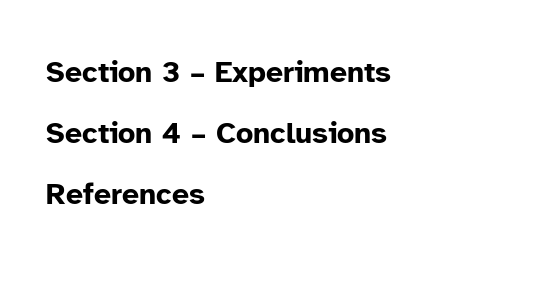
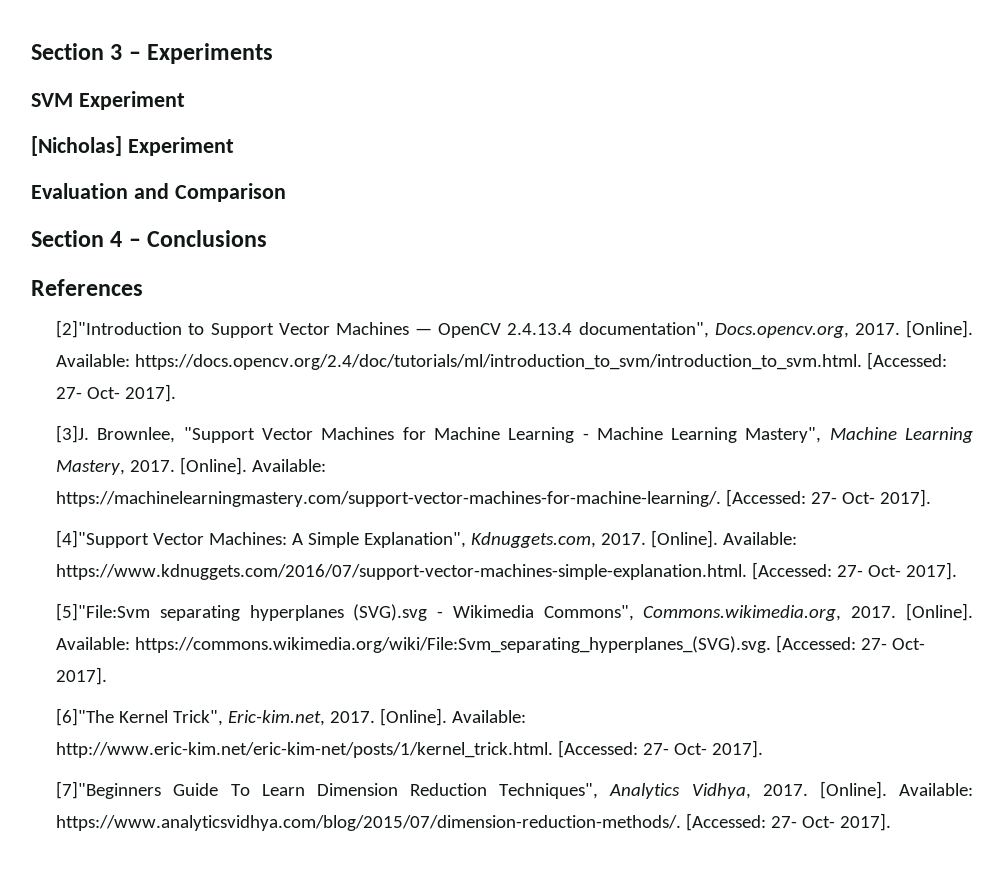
+ SVM Experiment
+ [Nicholas] Experiment
+ Evaluation and Comparison
+ [2]"Introduction to Support Vector Machines — OpenCV 2.4.13.4 documentation", Docs.opencv.org, 2017. [Online]. Available: https://docs.opencv.org/2.4/doc/tutorials/ml/introduction_to_svm/introduction_to_svm.html. [Accessed: 27- Oct- 2017].
+ [3]J. Brownlee, "Support Vector Machines for Machine Learning - Machine Learning Mastery", Machine Learning Mastery, 2017. [Online]. Available: https://machinelearningmastery.com/support-vector-machines-for-machine-learning/. [Accessed: 27- Oct- 2017].
+ [4]"Support Vector Machines: A Simple Explanation", Kdnuggets.com, 2017. [Online]. Available: https://www.kdnuggets.com/2016/07/support-vector-machines-simple-explanation.html. [Accessed: 27- Oct- 2017].
+ [5]"File:Svm separating hyperplanes (SVG).svg - Wikimedia Commons", Commons.wikimedia.org, 2017. [Online]. Available: https://commons.wikimedia.org/wiki/File:Svm_separating_hyperplanes_(SVG).svg. [Accessed: 27- Oct- 2017].
+ [6]"The Kernel Trick", Eric-kim.net, 2017. [Online]. Available: http://www.eric-kim.net/eric-kim-net/posts/1/kernel_trick.html. [Accessed: 27- Oct- 2017].
+ [7]"Beginners Guide To Learn Dimension Reduction Techniques", Analytics Vidhya, 2017. [Online]. Available: https://www.analyticsvidhya.com/blog/2015/07/dimension-reduction-methods/. [Accessed: 27- Oct- 2017].

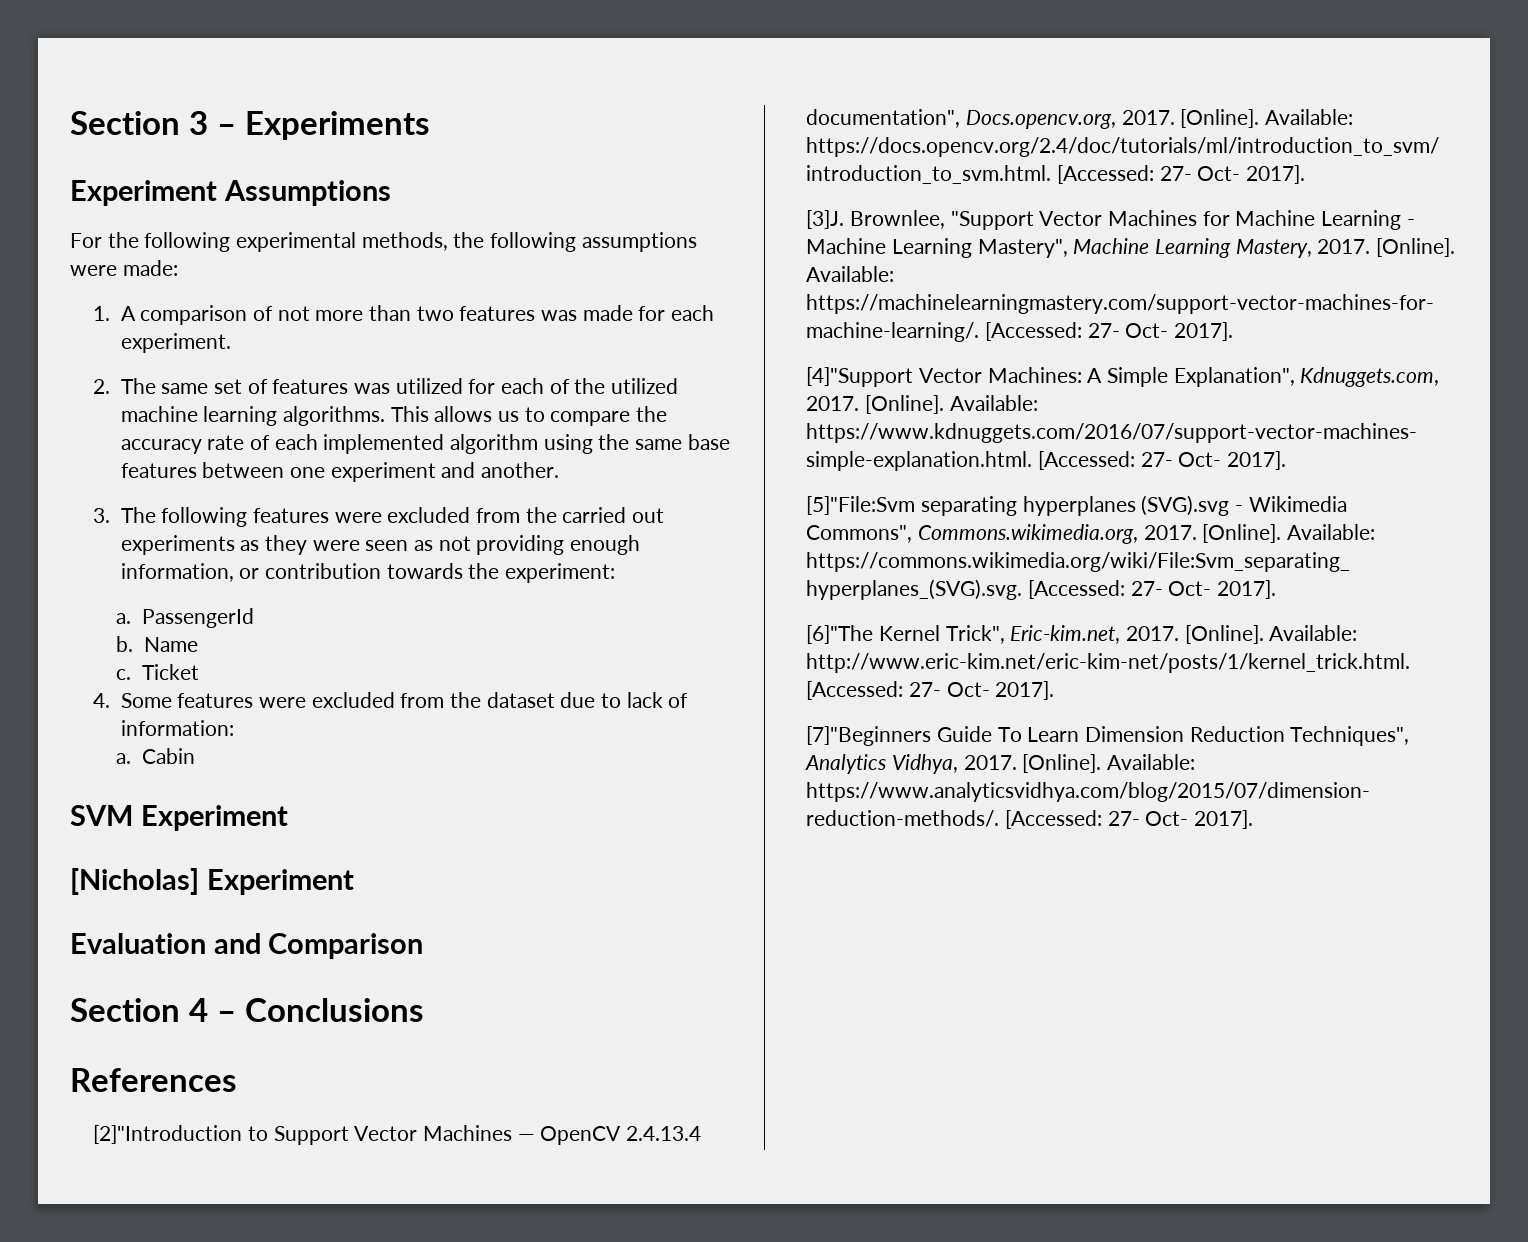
+ Experiment Assumptions
+ For the following experimental methods, the following assumptions were made:
+ 1. A comparison of not more than two features was made for each experiment.
+ 2. The same set of features was utilized for each of the utilized machine learning algorithms. This allows us to compare the accuracy rate of each implemented algorithm using the same base features between one experiment and another.
+ 3. The following features were excluded from the carried out experiments as they were seen as not providing enough information, or contribution towards the experiment:
+ a. PassengerId
+ b. Name
+ c. Ticket
+ 4. Some features were excluded from the dataset due to lack of information:
+ a. Cabin

